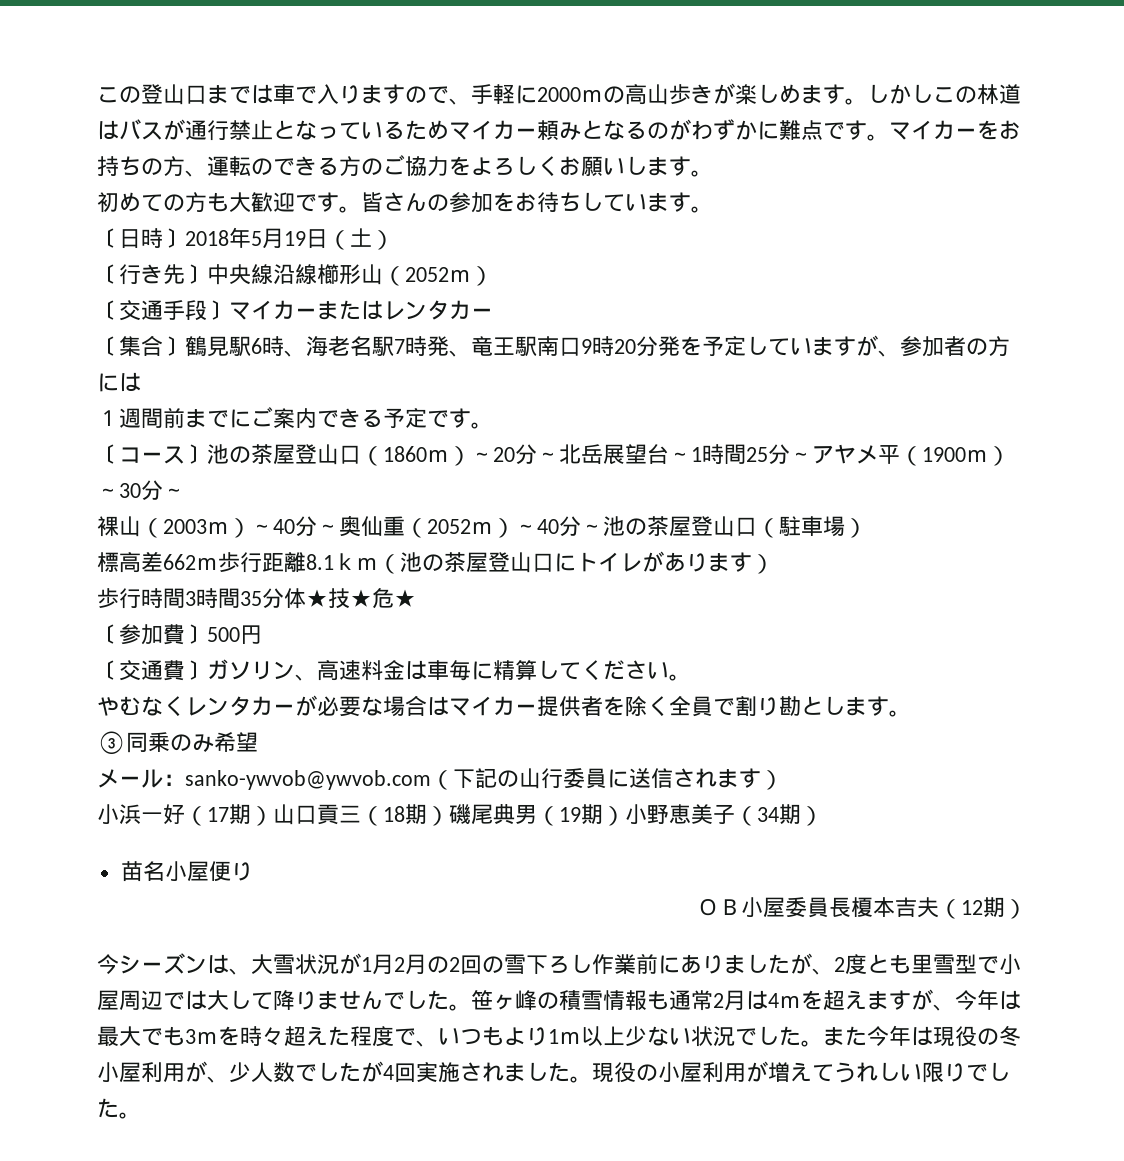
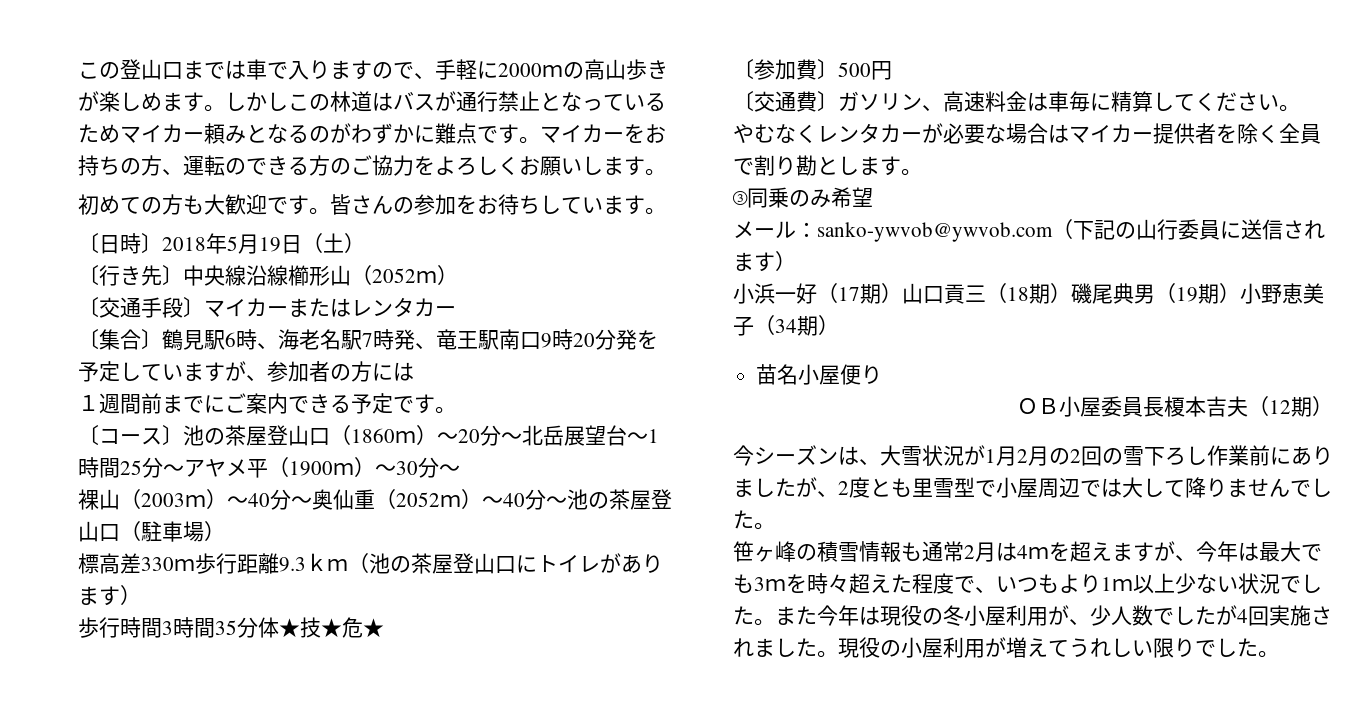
- 標高差662ｍ歩行距離8.1ｋｍ（池の茶屋登山口にトイレがあります）
+ 標高差330ｍ歩行距離9.3ｋｍ（池の茶屋登山口にトイレがあります）
- 今シーズンは、大雪状況が1月2月の2回の雪下ろし作業前にありましたが、2度とも里雪型で小屋周辺では大して降りませんでした。笹ヶ峰の積雪情報も通常2月は4ｍを超えますが、今年は最大でも3ｍを時々超えた程度で、いつもより1ｍ以上少ない状況でした。
+ 今シーズンは、大雪状況が1月2月の2回の雪下ろし作業前にありましたが、2度とも里雪型で小屋周辺では大して降りませんでした。
+ 笹ヶ峰の積雪情報も通常2月は4ｍを超えますが、今年は最大でも3ｍを時々超えた程度で、いつもより1ｍ以上少ない状況でした。

